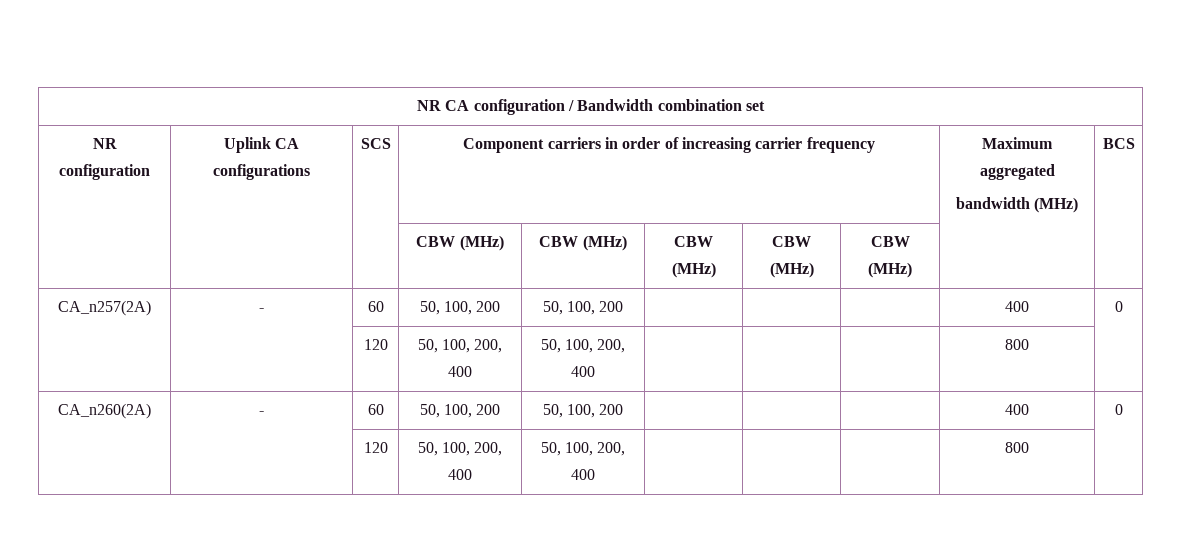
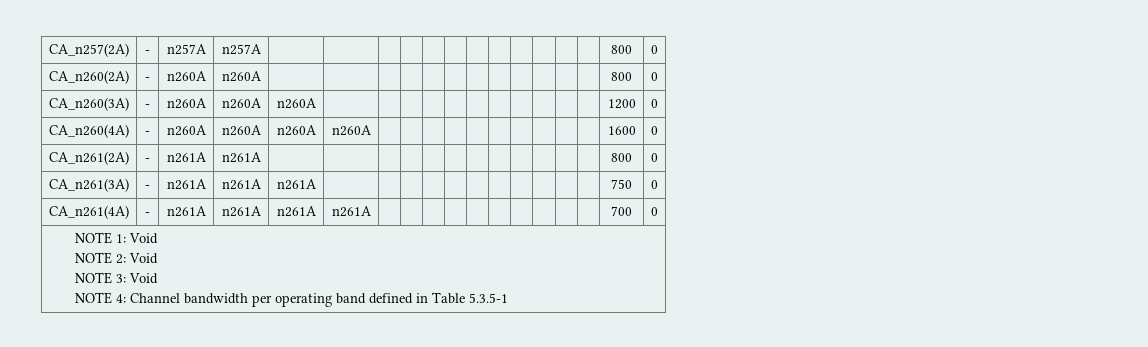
- NR CA configuration / Bandwidth combination set
- NR configuration | Uplink CA configurations | SCS | Component carriers in order of increasing carrier frequency | Maximum aggregated
- bandwidth (MHz) | BCS
- | | | CBW (MHz) | CBW (MHz) | CBW (MHz) | CBW (MHz) | CBW (MHz) | |
- CA_n257(2A) | - | 60 | 50, 100, 200 | 50, 100, 200 | | | | 400 | 0
- | | 120 | 50, 100, 200, 400 | 50, 100, 200, 400 | | | | 800 |
+ CA_n257(2A) | - | n257A | n257A | | | | | | | | | | | | | 800 | 0
- CA_n260(2A) | - | 60 | 50, 100, 200 | 50, 100, 200 | | | | 400 | 0
- | | 120 | 50, 100, 200, 400 | 50, 100, 200, 400 | | | | 800 |
+ CA_n260(2A) | - | n260A | n260A | | | | | | | | | | | | | 800 | 0
+ CA_n260(3A) | - | n260A | n260A | n260A | | | | | | | | | | | | 1200 | 0
+ CA_n260(4A) | - | n260A | n260A | n260A | n260A | | | | | | | | | | | 1600 | 0
+ CA_n261(2A) | - | n261A | n261A | | | | | | | | | | | | | 800 | 0
+ CA_n261(3A) | - | n261A | n261A | n261A | | | | | | | | | | | | 750 | 0
+ CA_n261(4A) | - | n261A | n261A | n261A | n261A | | | | | | | | | | | 700 | 0
+ NOTE 1: Void
+ NOTE 2: Void
+ NOTE 3: Void
+ NOTE 4: Channel bandwidth per operating band defined in Table 5.3.5-1

